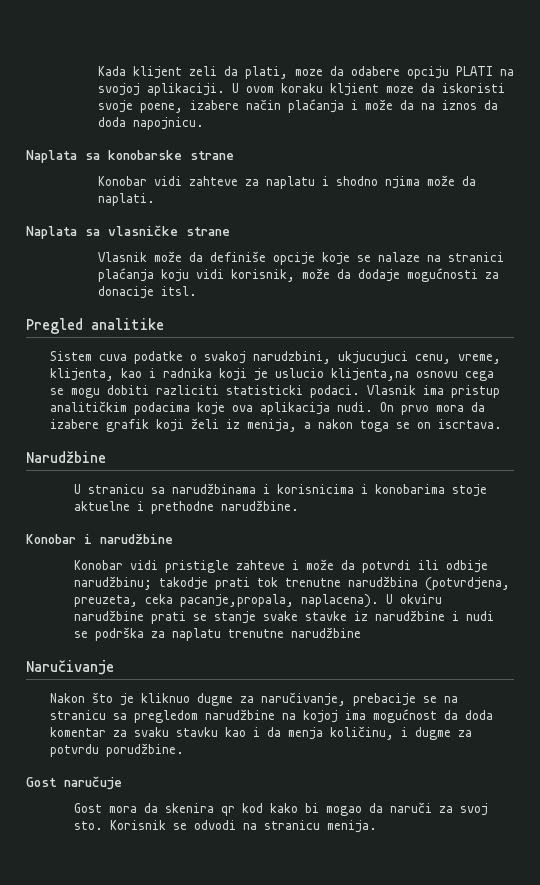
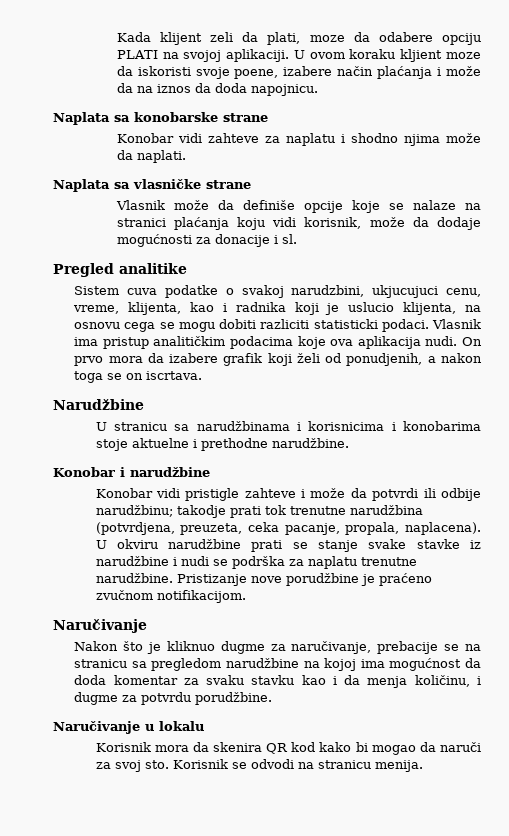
- Vlasnik može da definiše opcije koje se nalaze na stranici plaćanja koju vidi korisnik, može da dodaje mogućnosti za donacije itsl.
+ Vlasnik može da definiše opcije koje se nalaze na stranici plaćanja koju vidi korisnik, može da dodaje mogućnosti za donacije i sl.
- Sistem cuva podatke o svakoj narudzbini, ukjucujuci cenu, vreme, klijenta, kao i radnika koji je uslucio klijenta,na osnovu cega se mogu dobiti razliciti statisticki podaci.
+ Sistem cuva podatke o svakoj narudzbini, ukjucujuci cenu, vreme, klijenta, kao i radnika koji je uslucio klijenta, na osnovu cega se mogu dobiti razliciti statisticki podaci.
- On prvo mora da izabere grafik koji želi iz menija, a nakon toga se on iscrtava.
+ On prvo mora da izabere grafik koji želi od ponudjenih, a nakon toga se on iscrtava.
- Konobar vidi pristigle zahteve i može da potvrdi ili odbije narudžbinu; takodje prati tok trenutne narudžbina (potvrdjena, preuzeta, ceka pacanje,propala, naplacena).
+ Konobar vidi pristigle zahteve i može da potvrdi ili odbije narudžbinu; takodje prati tok trenutne narudžbina (potvrdjena, preuzeta, ceka pacanje, propala, naplacena).
- U okviru narudžbine prati se stanje svake stavke iz narudžbine i nudi se podrška za naplatu trenutne narudžbine
+ U okviru narudžbine prati se stanje svake stavke iz narudžbine i nudi se podrška za naplatu trenutne narudžbine. Pristizanje nove porudžbine je praćeno zvučnom notifikacijom.
- Gost naručuje
- Gost mora da skenira qr kod kako bi mogao da naruči za svoj sto.
+ Naručivanje u lokalu
+ Korisnik mora da skenira QR kod kako bi mogao da naruči za svoj sto.

